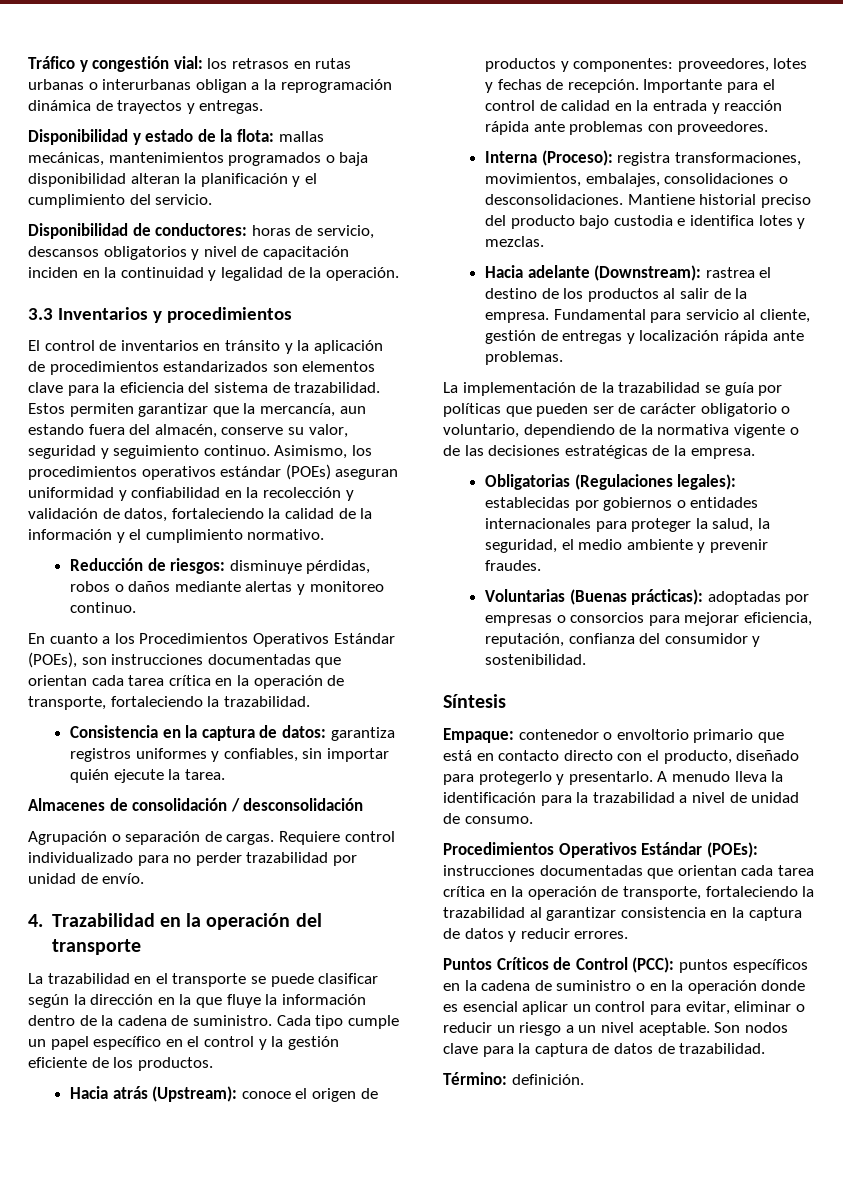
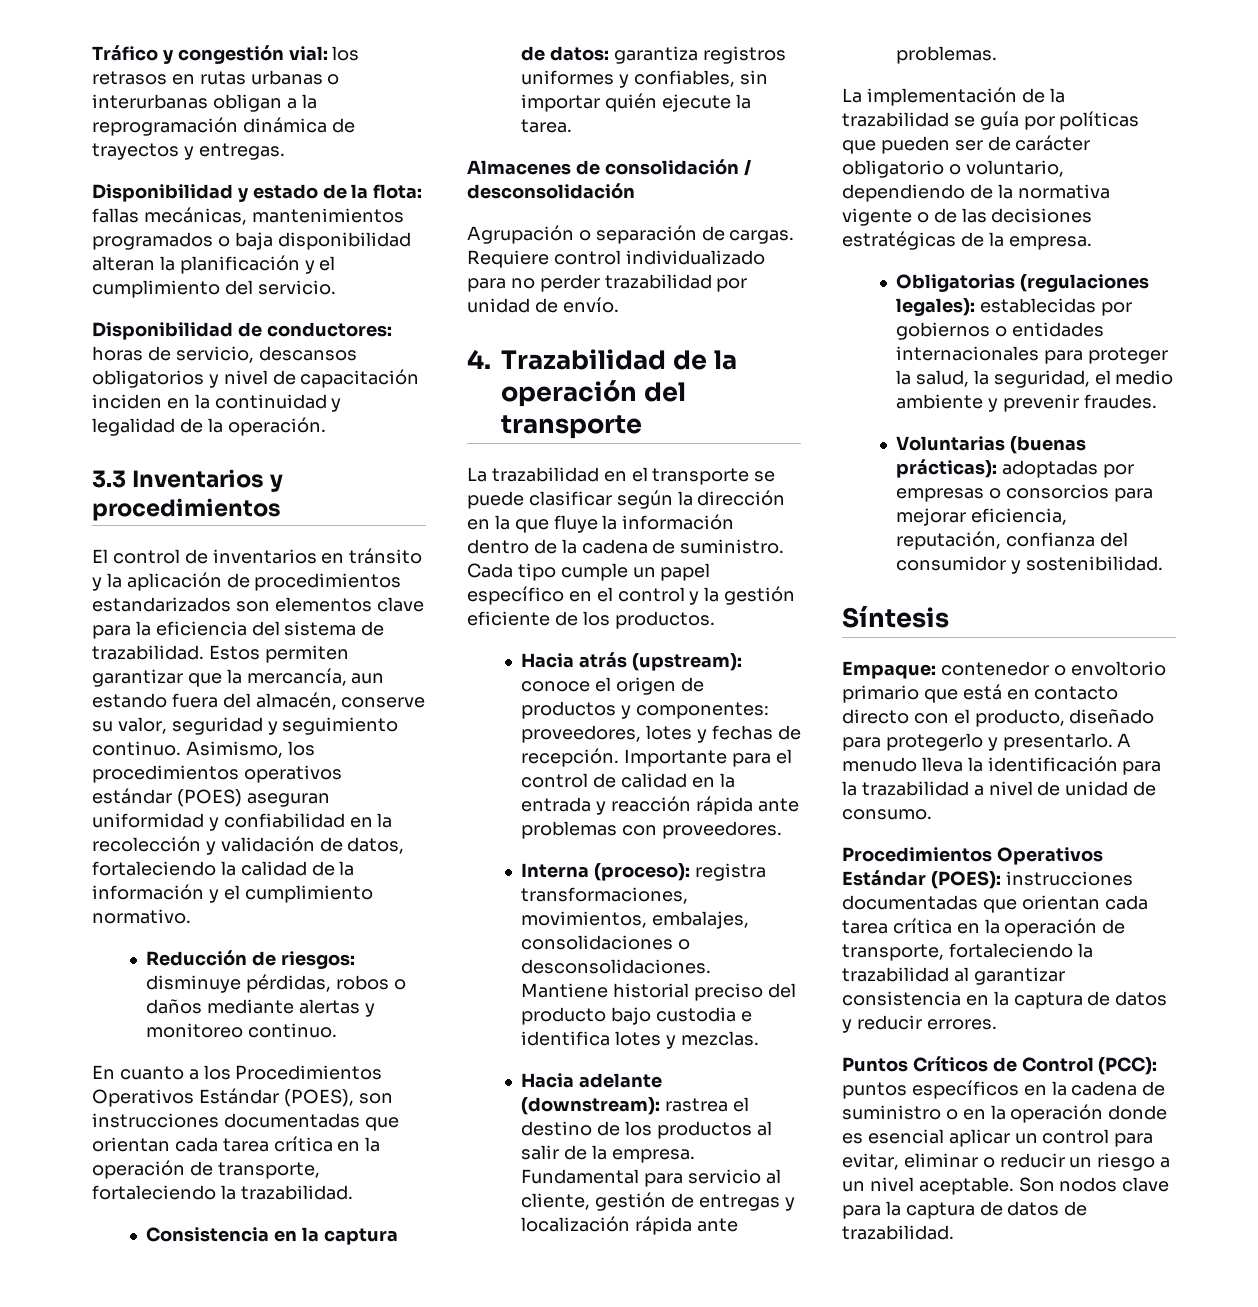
- Disponibilidad y estado de la flota: mallas mecánicas, mantenimientos programados o baja disponibilidad alteran la planificación y el cumplimiento del servicio.
+ Disponibilidad y estado de la flota: fallas mecánicas, mantenimientos programados o baja disponibilidad alteran la planificación y el cumplimiento del servicio.
- Asimismo, los procedimientos operativos estándar (POEs) aseguran uniformidad y confiabilidad en la recolección y validación de datos, fortaleciendo la calidad de la información y el cumplimiento normativo.
+ Asimismo, los procedimientos operativos estándar (POES) aseguran uniformidad y confiabilidad en la recolección y validación de datos, fortaleciendo la calidad de la información y el cumplimiento normativo.
- En cuanto a los Procedimientos Operativos Estándar (POEs), son instrucciones documentadas que orientan cada tarea crítica en la operación de transporte, fortaleciendo la trazabilidad.
+ En cuanto a los Procedimientos Operativos Estándar (POES), son instrucciones documentadas que orientan cada tarea crítica en la operación de transporte, fortaleciendo la trazabilidad.
- 4. Trazabilidad en la operación del transporte
+ 4. Trazabilidad de la operación del transporte
- Hacia atrás (Upstream): conoce el origen de productos y componentes: proveedores, lotes y fechas de recepción.
+ Hacia atrás (upstream): conoce el origen de productos y componentes: proveedores, lotes y fechas de recepción.
- Interna (Proceso): registra transformaciones, movimientos, embalajes, consolidaciones o desconsolidaciones.
+ Interna (proceso): registra transformaciones, movimientos, embalajes, consolidaciones o desconsolidaciones.
- Hacia adelante (Downstream): rastrea el destino de los productos al salir de la empresa.
+ Hacia adelante (downstream): rastrea el destino de los productos al salir de la empresa.
- Obligatorias (Regulaciones legales): establecidas por gobiernos o entidades internacionales para proteger la salud, la seguridad, el medio ambiente y prevenir fraudes.
+ Obligatorias (regulaciones legales): establecidas por gobiernos o entidades internacionales para proteger la salud, la seguridad, el medio ambiente y prevenir fraudes.
- Voluntarias (Buenas prácticas): adoptadas por empresas o consorcios para mejorar eficiencia, reputación, confianza del consumidor y sostenibilidad.
+ Voluntarias (buenas prácticas): adoptadas por empresas o consorcios para mejorar eficiencia, reputación, confianza del consumidor y sostenibilidad.
- Procedimientos Operativos Estándar (POEs): instrucciones documentadas que orientan cada tarea crítica en la operación de transporte, fortaleciendo la trazabilidad al garantizar consistencia en la captura de datos y reducir errores.
+ Procedimientos Operativos Estándar (POES): instrucciones documentadas que orientan cada tarea crítica en la operación de transporte, fortaleciendo la trazabilidad al garantizar consistencia en la captura de datos y reducir errores.
- Término: definición.

